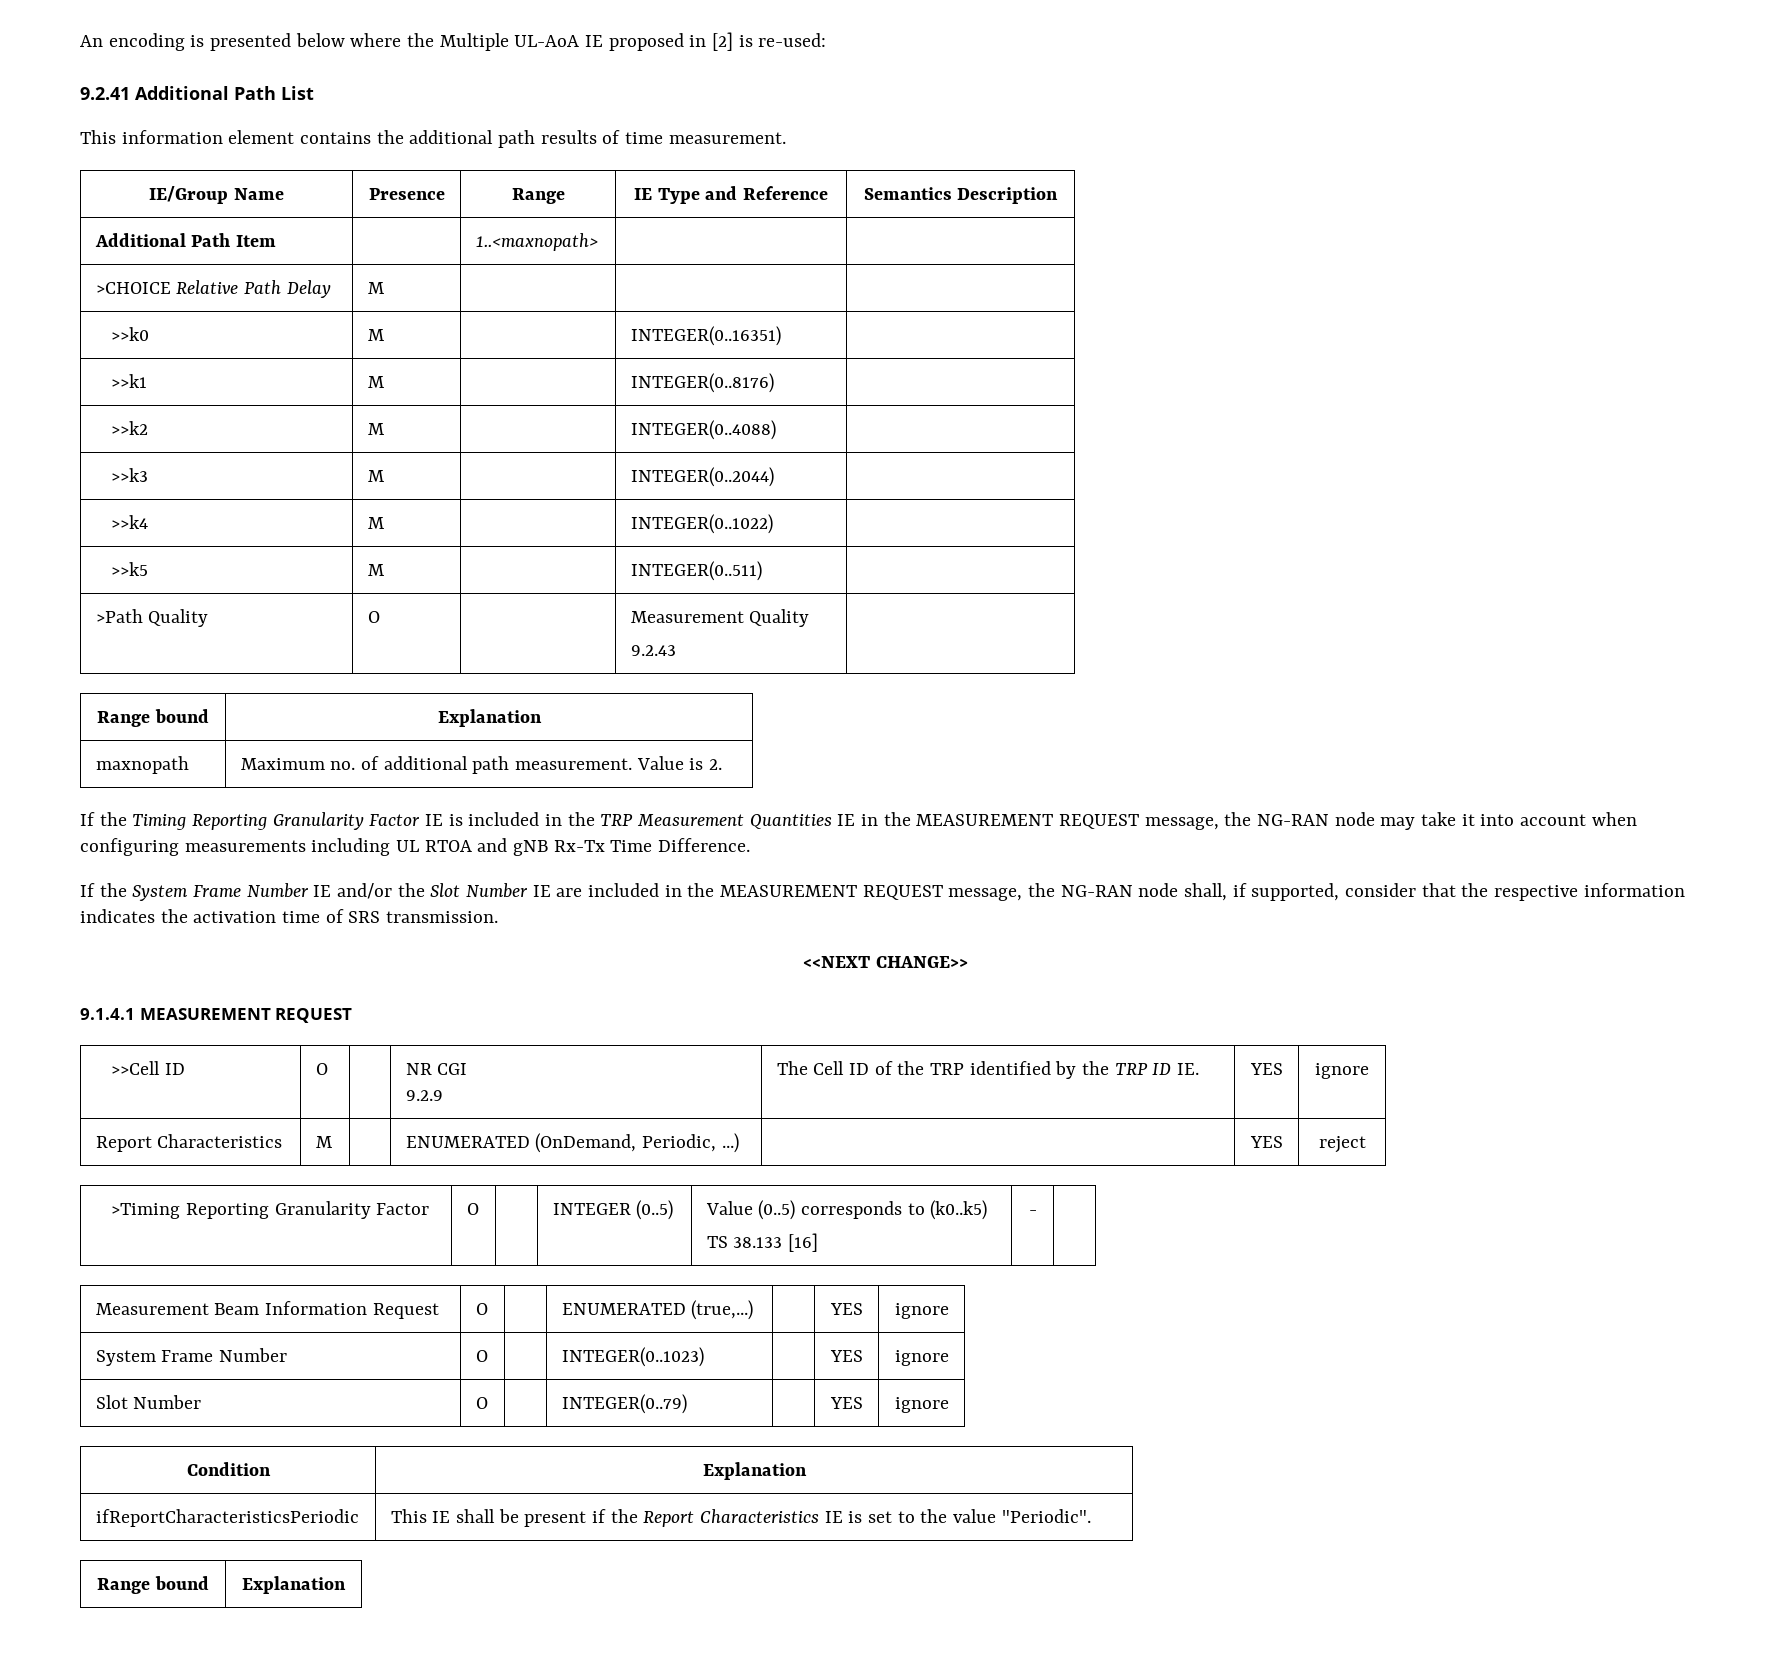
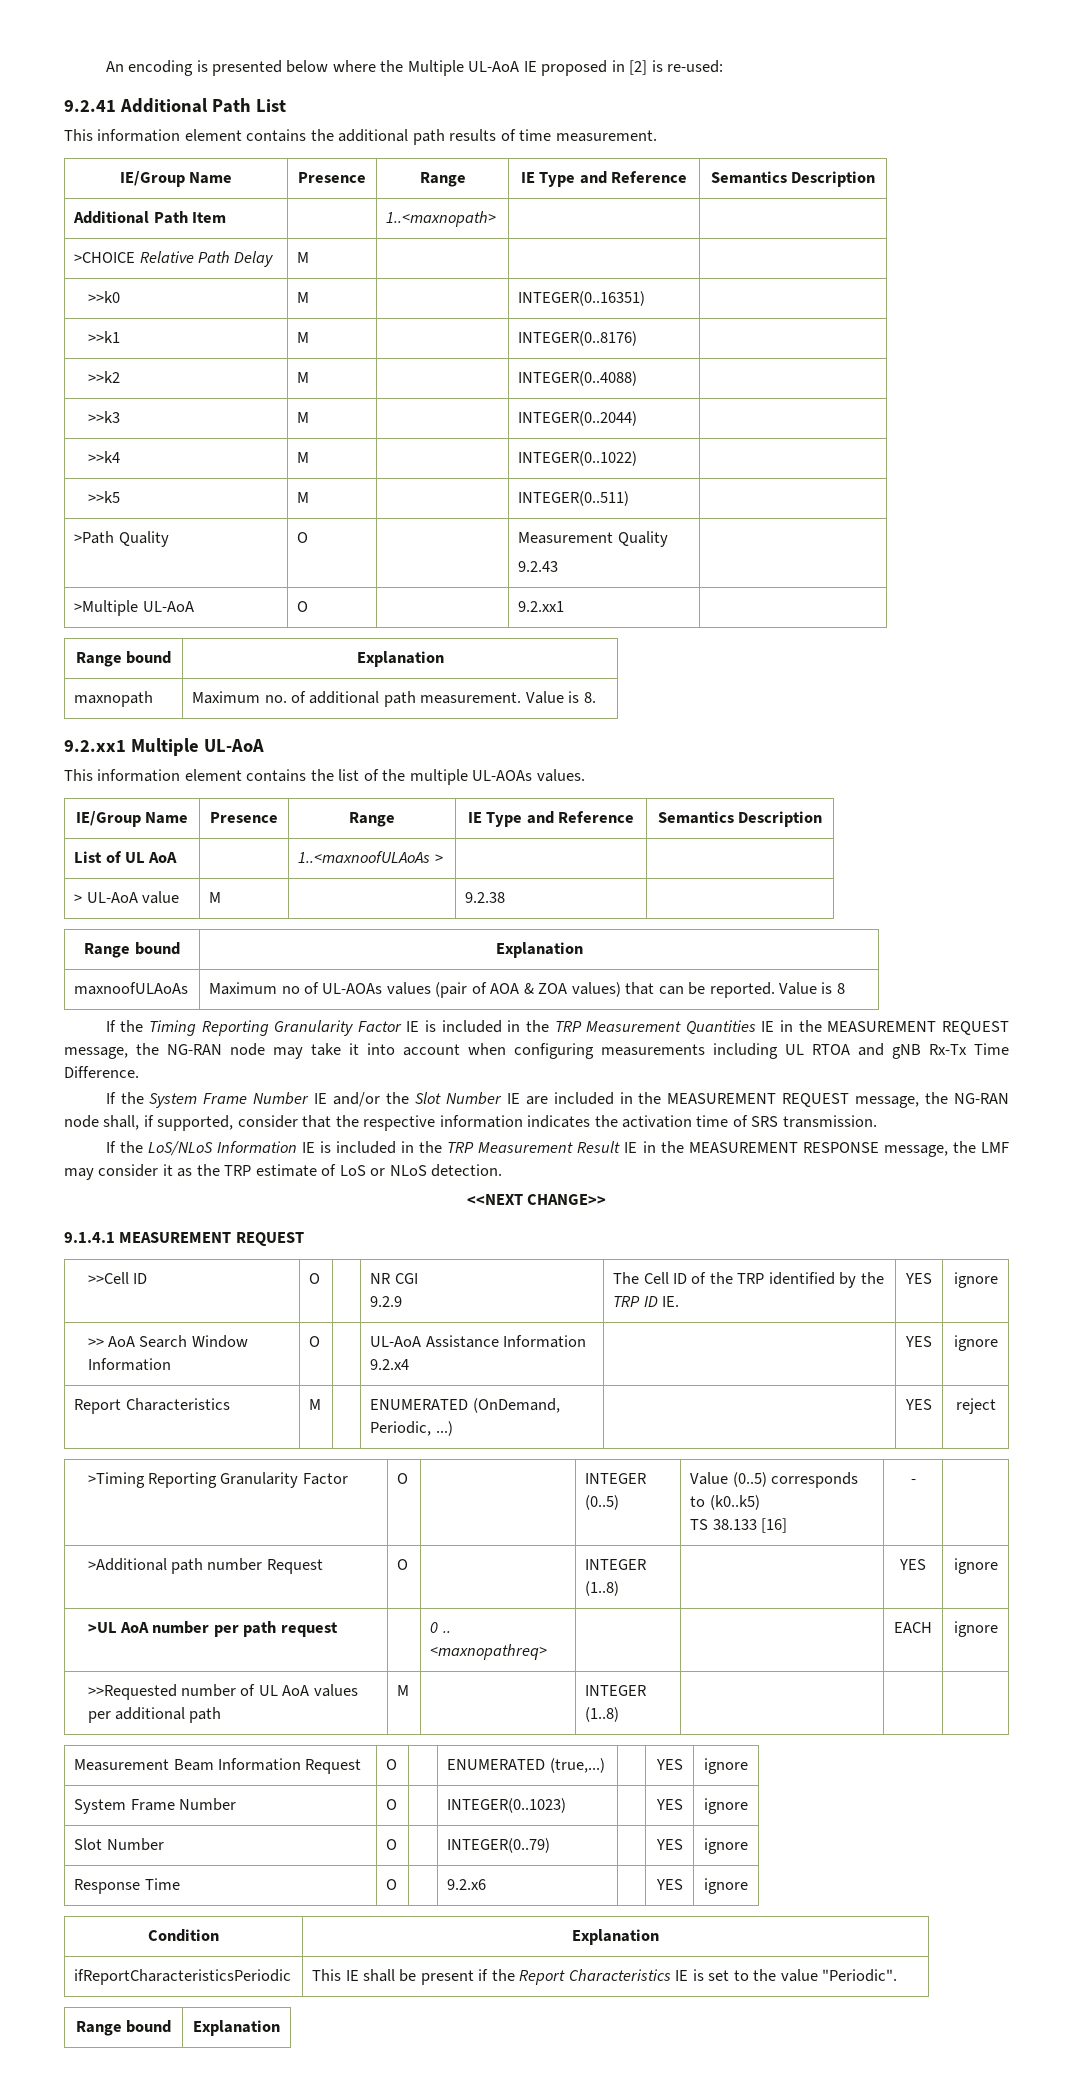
+ >Multiple UL-AoA | O | | 9.2.xx1 |
- maxnopath | Maximum no. of additional path measurement. Value is 2.
+ maxnopath | Maximum no. of additional path measurement. Value is 8.
+ 9.2.xx1 Multiple UL-AoA
+ This information element contains the list of the multiple UL-AOAs values.
+ IE/Group Name | Presence | Range | IE Type and Reference | Semantics Description
+ List of UL AoA | | 1..<maxnoofULAoAs > | |
+ > UL-AoA value | M | | 9.2.38 |
+ Range bound | Explanation
+ maxnoofULAoAs | Maximum no of UL-AOAs values (pair of AOA & ZOA values) that can be reported. Value is 8
+ If the LoS/NLoS Information IE is included in the TRP Measurement Result IE in the MEASUREMENT RESPONSE message, the LMF may consider it as the TRP estimate of LoS or NLoS detection.
+ >> AoA Search Window Information | O | | UL-AoA Assistance Information 9.2.x4 | | YES | ignore
+ >Additional path number Request | O | | INTEGER (1..8) | | YES | ignore
+ >UL AoA number per path request | | 0 .. <maxnopathreq> | | | EACH | ignore
+ >>Requested number of UL AoA values per additional path | M | | INTEGER (1..8) | | |
+ Response Time | O | | 9.2.x6 | | YES | ignore

